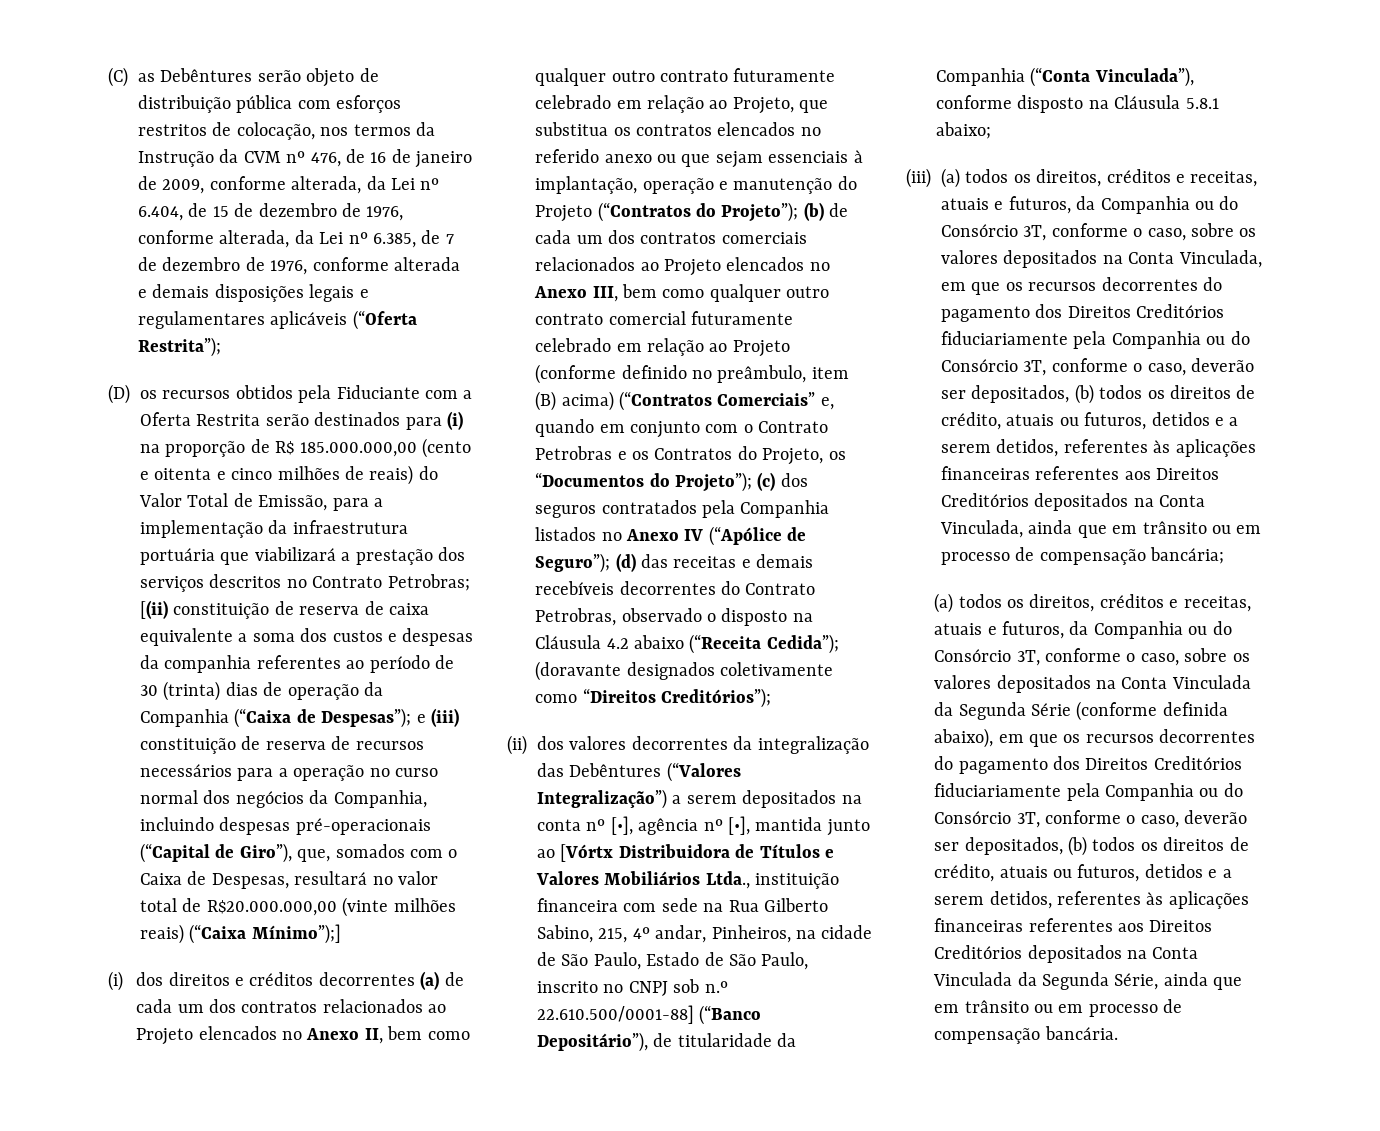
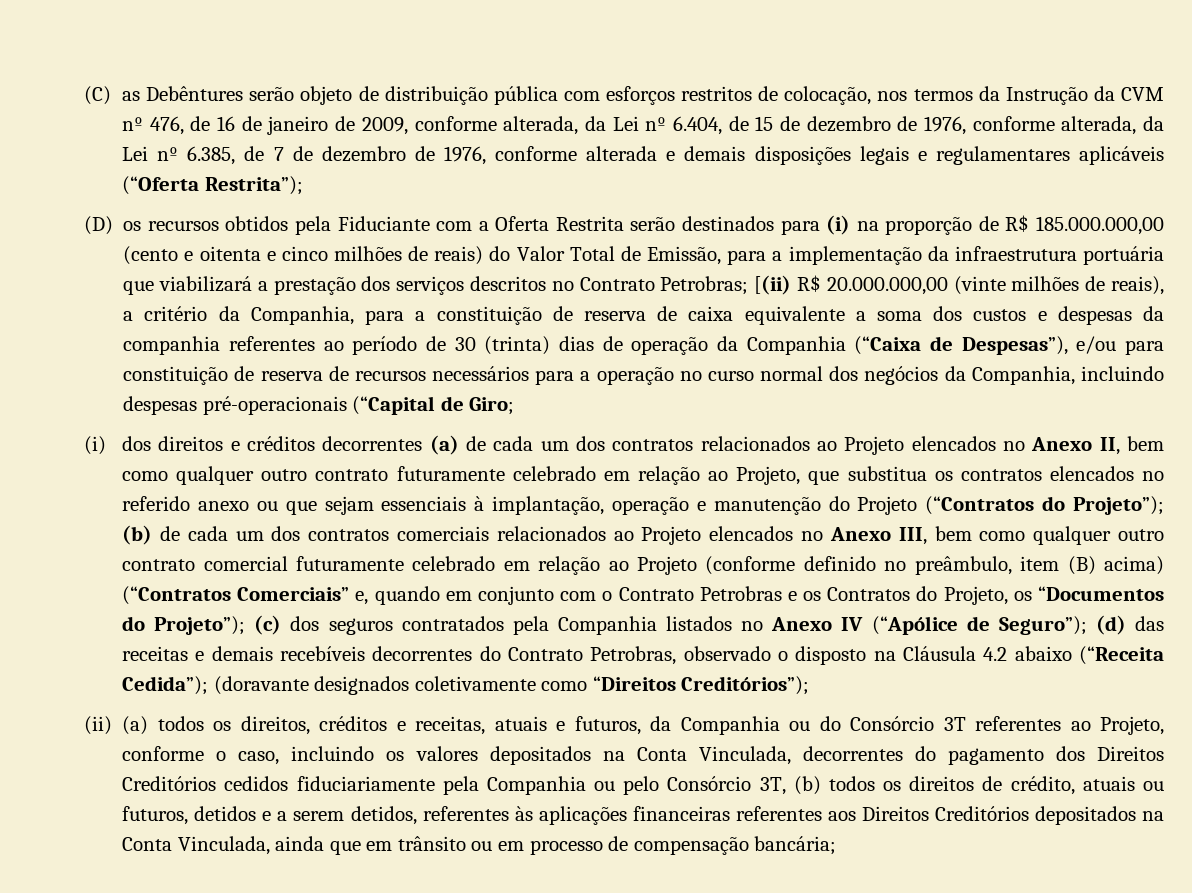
- [(ii) constituição de reserva de caixa equivalente a soma dos custos e despesas da companhia referentes ao período de 30 (trinta) dias de operação da Companhia (“Caixa de Despesas”); e (iii) constituição de reserva de recursos necessários para a operação no curso normal dos negócios da Companhia, incluindo despesas pré-operacionais (“Capital de Giro”), que, somados com o Caixa de Despesas, resultará no valor total de R$20.000.000,00 (vinte milhões reais) (“Caixa Mínimo”);]
+ [(ii) R$ 20.000.000,00 (vinte milhões de reais), a critério da Companhia, para a constituição de reserva de caixa equivalente a soma dos custos e despesas da companhia referentes ao período de 30 (trinta) dias de operação da Companhia (“Caixa de Despesas”), e/ou para constituição de reserva de recursos necessários para a operação no curso normal dos negócios da Companhia, incluindo despesas pré-operacionais (“Capital de Giro;
- (ii) dos valores decorrentes da integralização das Debêntures (“Valores Integralização”) a serem depositados na conta nº [•], agência nº [•], mantida junto ao [Vórtx Distribuidora de Títulos e Valores Mobiliários Ltda., instituição financeira com sede na Rua Gilberto Sabino, 215, 4º andar, Pinheiros, na cidade de São Paulo, Estado de São Paulo, inscrito no CNPJ sob n.º 22.610.500/0001-88] (“Banco Depositário”), de titularidade da Companhia (“Conta Vinculada”), conforme disposto na Cláusula 5.8.1 abaixo;
- (iii) (a) todos os direitos, créditos e receitas, atuais e futuros, da Companhia ou do Consórcio 3T, conforme o caso, sobre os valores depositados na Conta Vinculada, em que os recursos decorrentes do pagamento dos Direitos Creditórios fiduciariamente pela Companhia ou do Consórcio 3T, conforme o caso, deverão ser depositados, (b) todos os direitos de crédito, atuais ou futuros, detidos e a serem detidos, referentes às aplicações financeiras referentes aos Direitos Creditórios depositados na Conta Vinculada, ainda que em trânsito ou em processo de compensação bancária;
+ (ii) (a) todos os direitos, créditos e receitas, atuais e futuros, da Companhia ou do Consórcio 3T referentes ao Projeto, conforme o caso, incluindo os valores depositados na Conta Vinculada, decorrentes do pagamento dos Direitos Creditórios cedidos fiduciariamente pela Companhia ou pelo Consórcio 3T, (b) todos os direitos de crédito, atuais ou futuros, detidos e a serem detidos, referentes às aplicações financeiras referentes aos Direitos Creditórios depositados na Conta Vinculada, ainda que em trânsito ou em processo de compensação bancária;
- (a) todos os direitos, créditos e receitas, atuais e futuros, da Companhia ou do Consórcio 3T, conforme o caso, sobre os valores depositados na Conta Vinculada da Segunda Série (conforme definida abaixo), em que os recursos decorrentes do pagamento dos Direitos Creditórios fiduciariamente pela Companhia ou do Consórcio 3T, conforme o caso, deverão ser depositados, (b) todos os direitos de crédito, atuais ou futuros, detidos e a serem detidos, referentes às aplicações financeiras referentes aos Direitos Creditórios depositados na Conta Vinculada da Segunda Série, ainda que em trânsito ou em processo de compensação bancária.

